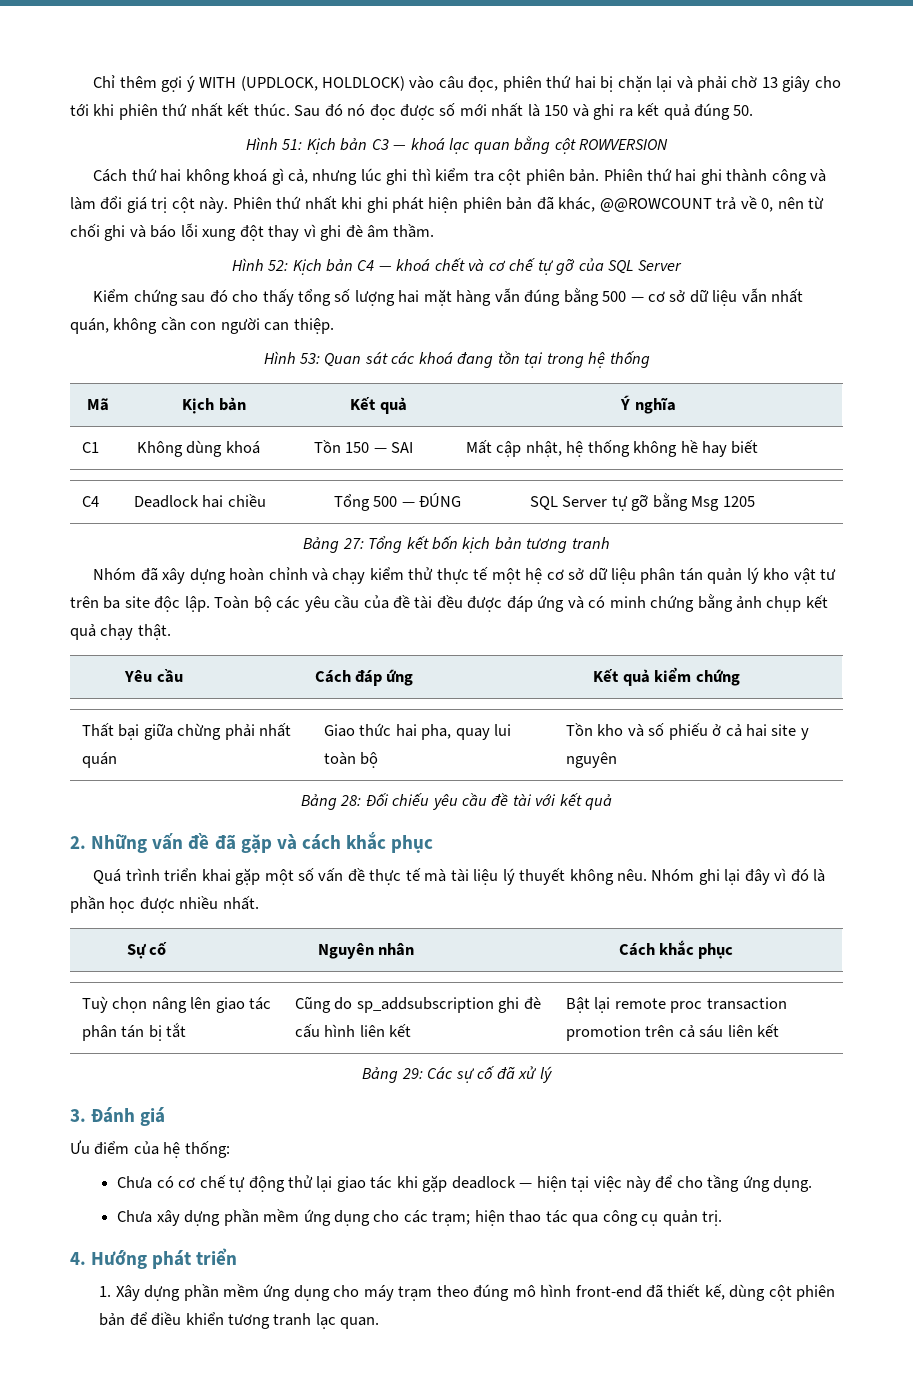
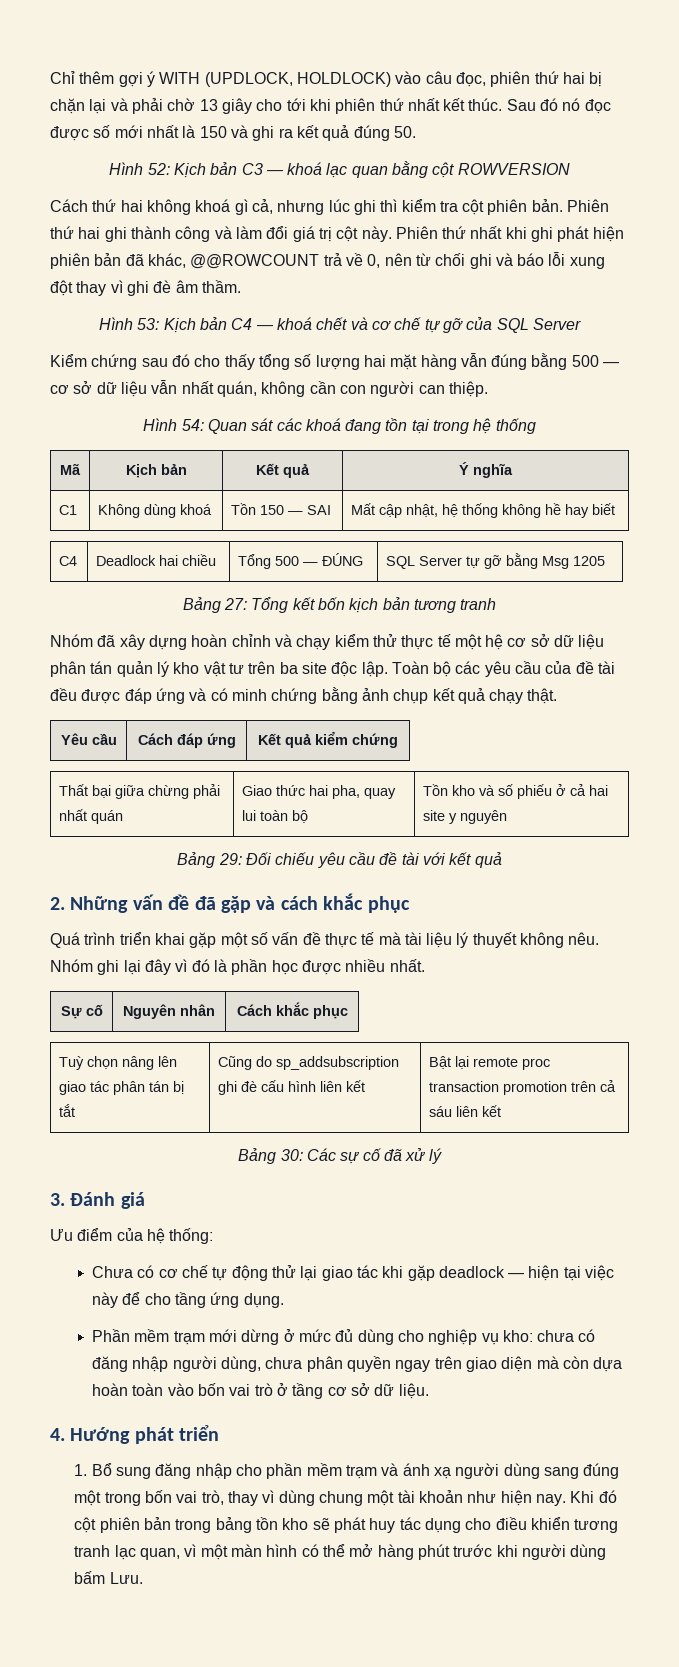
- Hình 51: Kịch bản C3 — khoá lạc quan bằng cột ROWVERSION
+ Hình 52: Kịch bản C3 — khoá lạc quan bằng cột ROWVERSION
- Hình 52: Kịch bản C4 — khoá chết và cơ chế tự gỡ của SQL Server
+ Hình 53: Kịch bản C4 — khoá chết và cơ chế tự gỡ của SQL Server
- Hình 53: Quan sát các khoá đang tồn tại trong hệ thống
+ Hình 54: Quan sát các khoá đang tồn tại trong hệ thống
- Bảng 28: Đối chiếu yêu cầu đề tài với kết quả
+ Bảng 29: Đối chiếu yêu cầu đề tài với kết quả
- Bảng 29: Các sự cố đã xử lý
+ Bảng 30: Các sự cố đã xử lý
- Chưa xây dựng phần mềm ứng dụng cho các trạm; hiện thao tác qua công cụ quản trị.
+ Phần mềm trạm mới dừng ở mức đủ dùng cho nghiệp vụ kho: chưa có đăng nhập người dùng, chưa phân quyền ngay trên giao diện mà còn dựa hoàn toàn vào bốn vai trò ở tầng cơ sở dữ liệu.
- 1. Xây dựng phần mềm ứng dụng cho máy trạm theo đúng mô hình front-end đã thiết kế, dùng cột phiên bản để điều khiển tương tranh lạc quan.
+ 1. Bổ sung đăng nhập cho phần mềm trạm và ánh xạ người dùng sang đúng một trong bốn vai trò, thay vì dùng chung một tài khoản như hiện nay. Khi đó cột phiên bản trong bảng tồn kho sẽ phát huy tác dụng cho điều khiển tương tranh lạc quan, vì một màn hình có thể mở hàng phút trước khi người dùng bấm Lưu.

